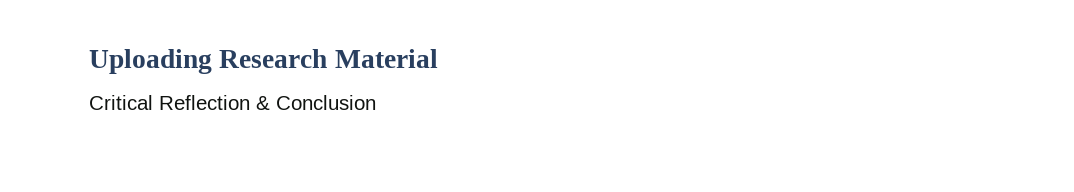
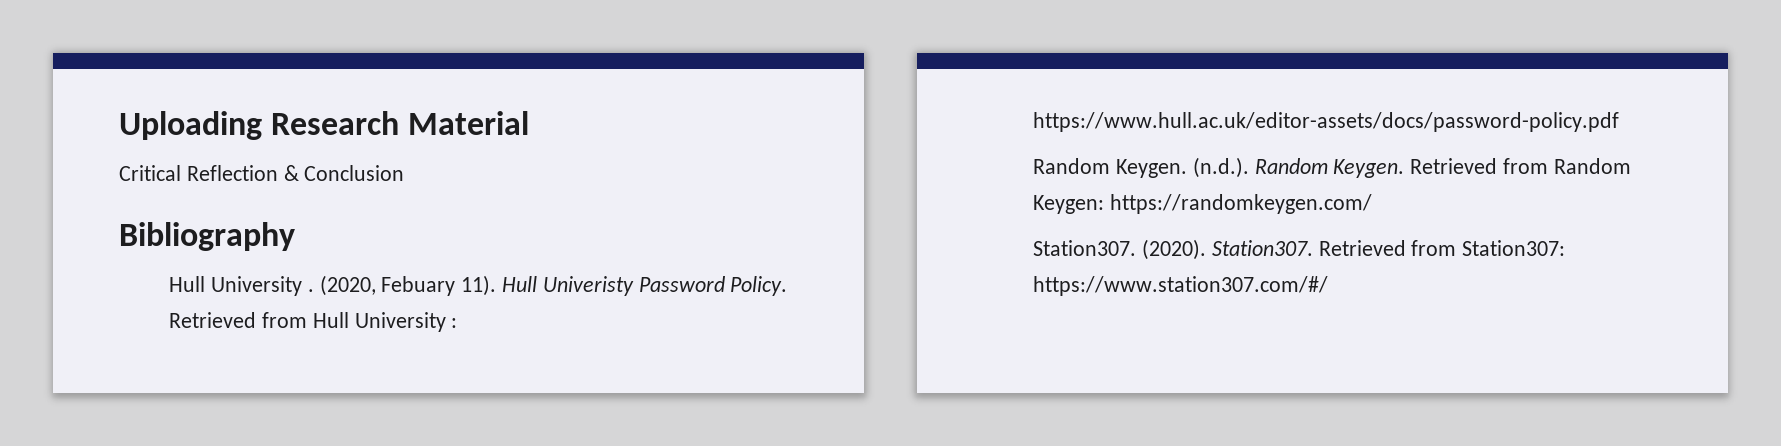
+ Bibliography
+ Hull University . (2020, Febuary 11). Hull Univeristy Password Policy. Retrieved from Hull University : https://www.hull.ac.uk/editor-assets/docs/password-policy.pdf
+ Random Keygen. (n.d.). Random Keygen. Retrieved from Random Keygen: https://randomkeygen.com/
+ Station307. (2020). Station307. Retrieved from Station307: https://www.station307.com/#/

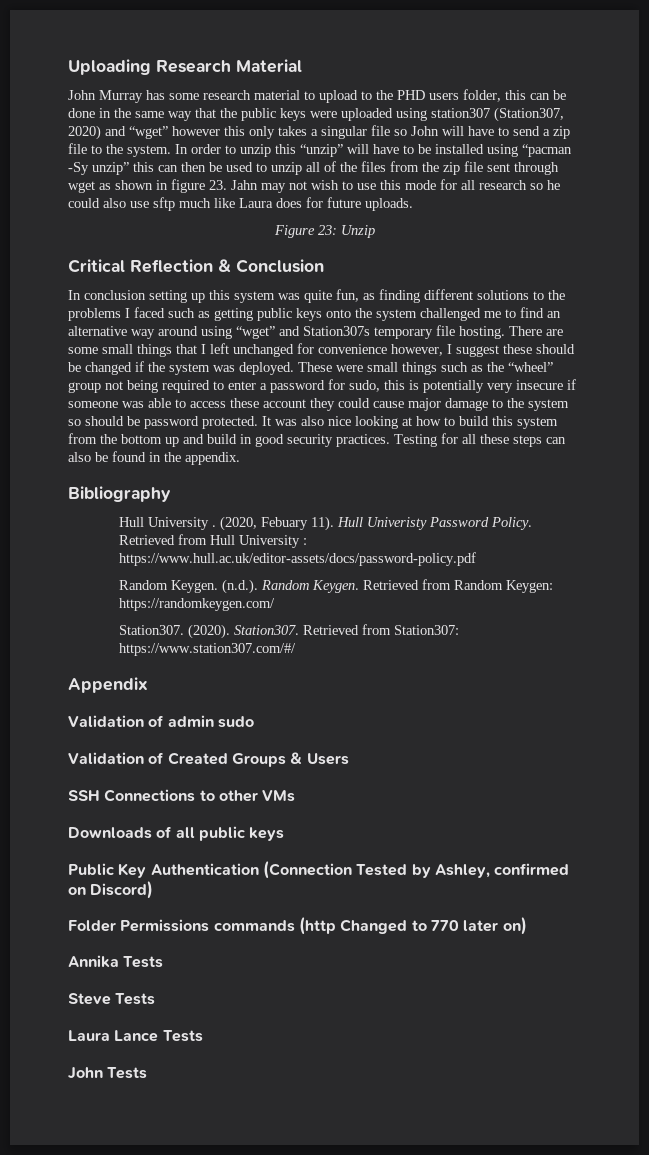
+ John Murray has some research material to upload to the PHD users folder, this can be done in the same way that the public keys were uploaded using station307 (Station307, 2020) and “wget” however this only takes a singular file so John will have to send a zip file to the system. In order to unzip this “unzip” will have to be installed using “pacman -Sy unzip” this can then be used to unzip all of the files from the zip file sent through wget as shown in figure 23. Jahn may not wish to use this mode for all research so he could also use sftp much like Laura does for future uploads.
+ Figure 23: Unzip
  Critical Reflection & Conclusion
+ In conclusion setting up this system was quite fun, as finding different solutions to the problems I faced such as getting public keys onto the system challenged me to find an alternative way around using “wget” and Station307s temporary file hosting. There are some small things that I left unchanged for convenience however, I suggest these should be changed if the system was deployed. These were small things such as the “wheel” group not being required to enter a password for sudo, this is potentially very insecure if someone was able to access these account they could cause major damage to the system so should be password protected. It was also nice looking at how to build this system from the bottom up and build in good security practices. Testing for all these steps can also be found in the appendix.
+ Appendix
+ Validation of admin sudo
+ Validation of Created Groups & Users
+ SSH Connections to other VMs
+ Downloads of all public keys
+ Public Key Authentication (Connection Tested by Ashley, confirmed on Discord)
+ Folder Permissions commands (http Changed to 770 later on)
+ Annika Tests
+ Steve Tests
+ Laura Lance Tests
+ John Tests

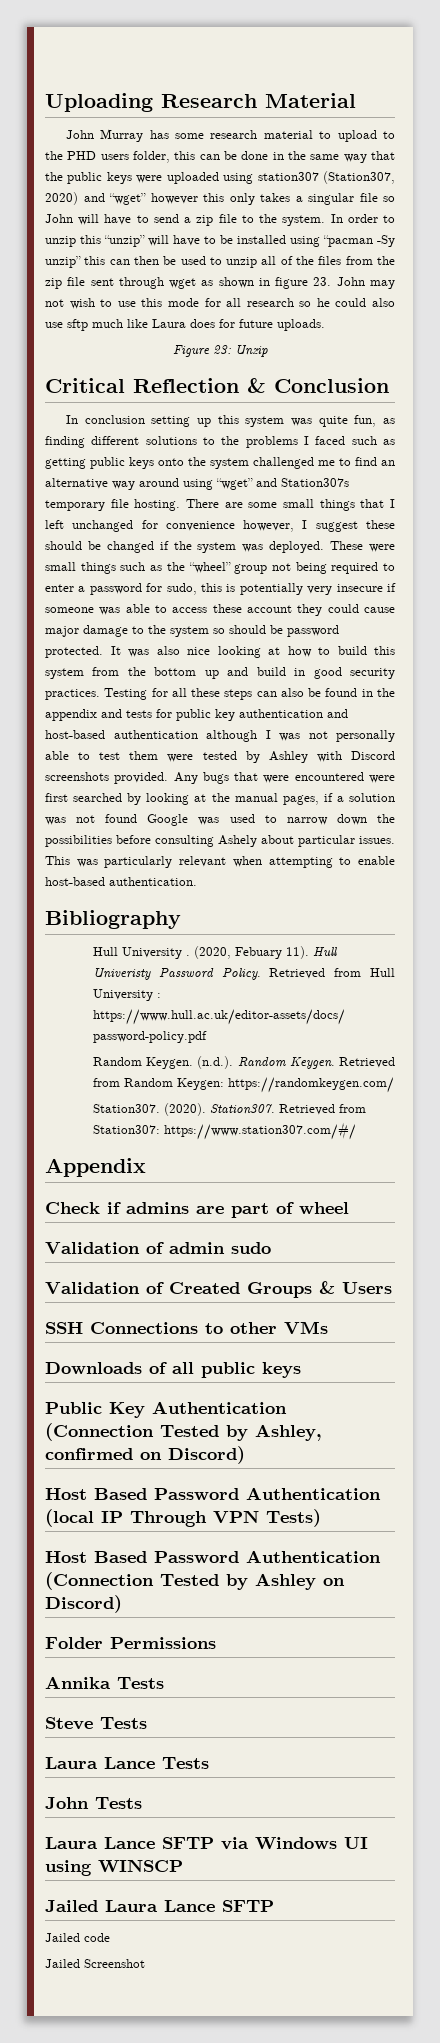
- In order to unzip this “unzip” will have to be installed using “pacman -Sy unzip” this can then be used to unzip all of the files from the zip file sent through wget as shown in figure 23. Jahn may not wish to use this mode for all research so he could also use sftp much like Laura does for future uploads.
+ In order to unzip this “unzip” will have to be installed using “pacman -Sy unzip” this can then be used to unzip all of the files from the zip file sent through wget as shown in figure 23. John may not wish to use this mode for all research so he could also use sftp much like Laura does for future uploads.
- Testing for all these steps can also be found in the appendix.
+ Testing for all these steps can also be found in the appendix and tests for public key authentication and host-based authentication although I was not personally able to test them were tested by Ashley with Discord screenshots provided. Any bugs that were encountered were first searched by looking at the manual pages, if a solution was not found Google was used to narrow down the possibilities before consulting Ashely about particular issues. This was particularly relevant when attempting to enable host-based authentication.
+ Check if admins are part of wheel
- Folder Permissions commands (http Changed to 770 later on)
+ Host Based Password Authentication (local IP Through VPN Tests)
+ Host Based Password Authentication (Connection Tested by Ashley on Discord)
+ Folder Permissions
+ Laura Lance SFTP via Windows UI using WINSCP
+ Jailed Laura Lance SFTP
+ Jailed code
+ Jailed Screenshot

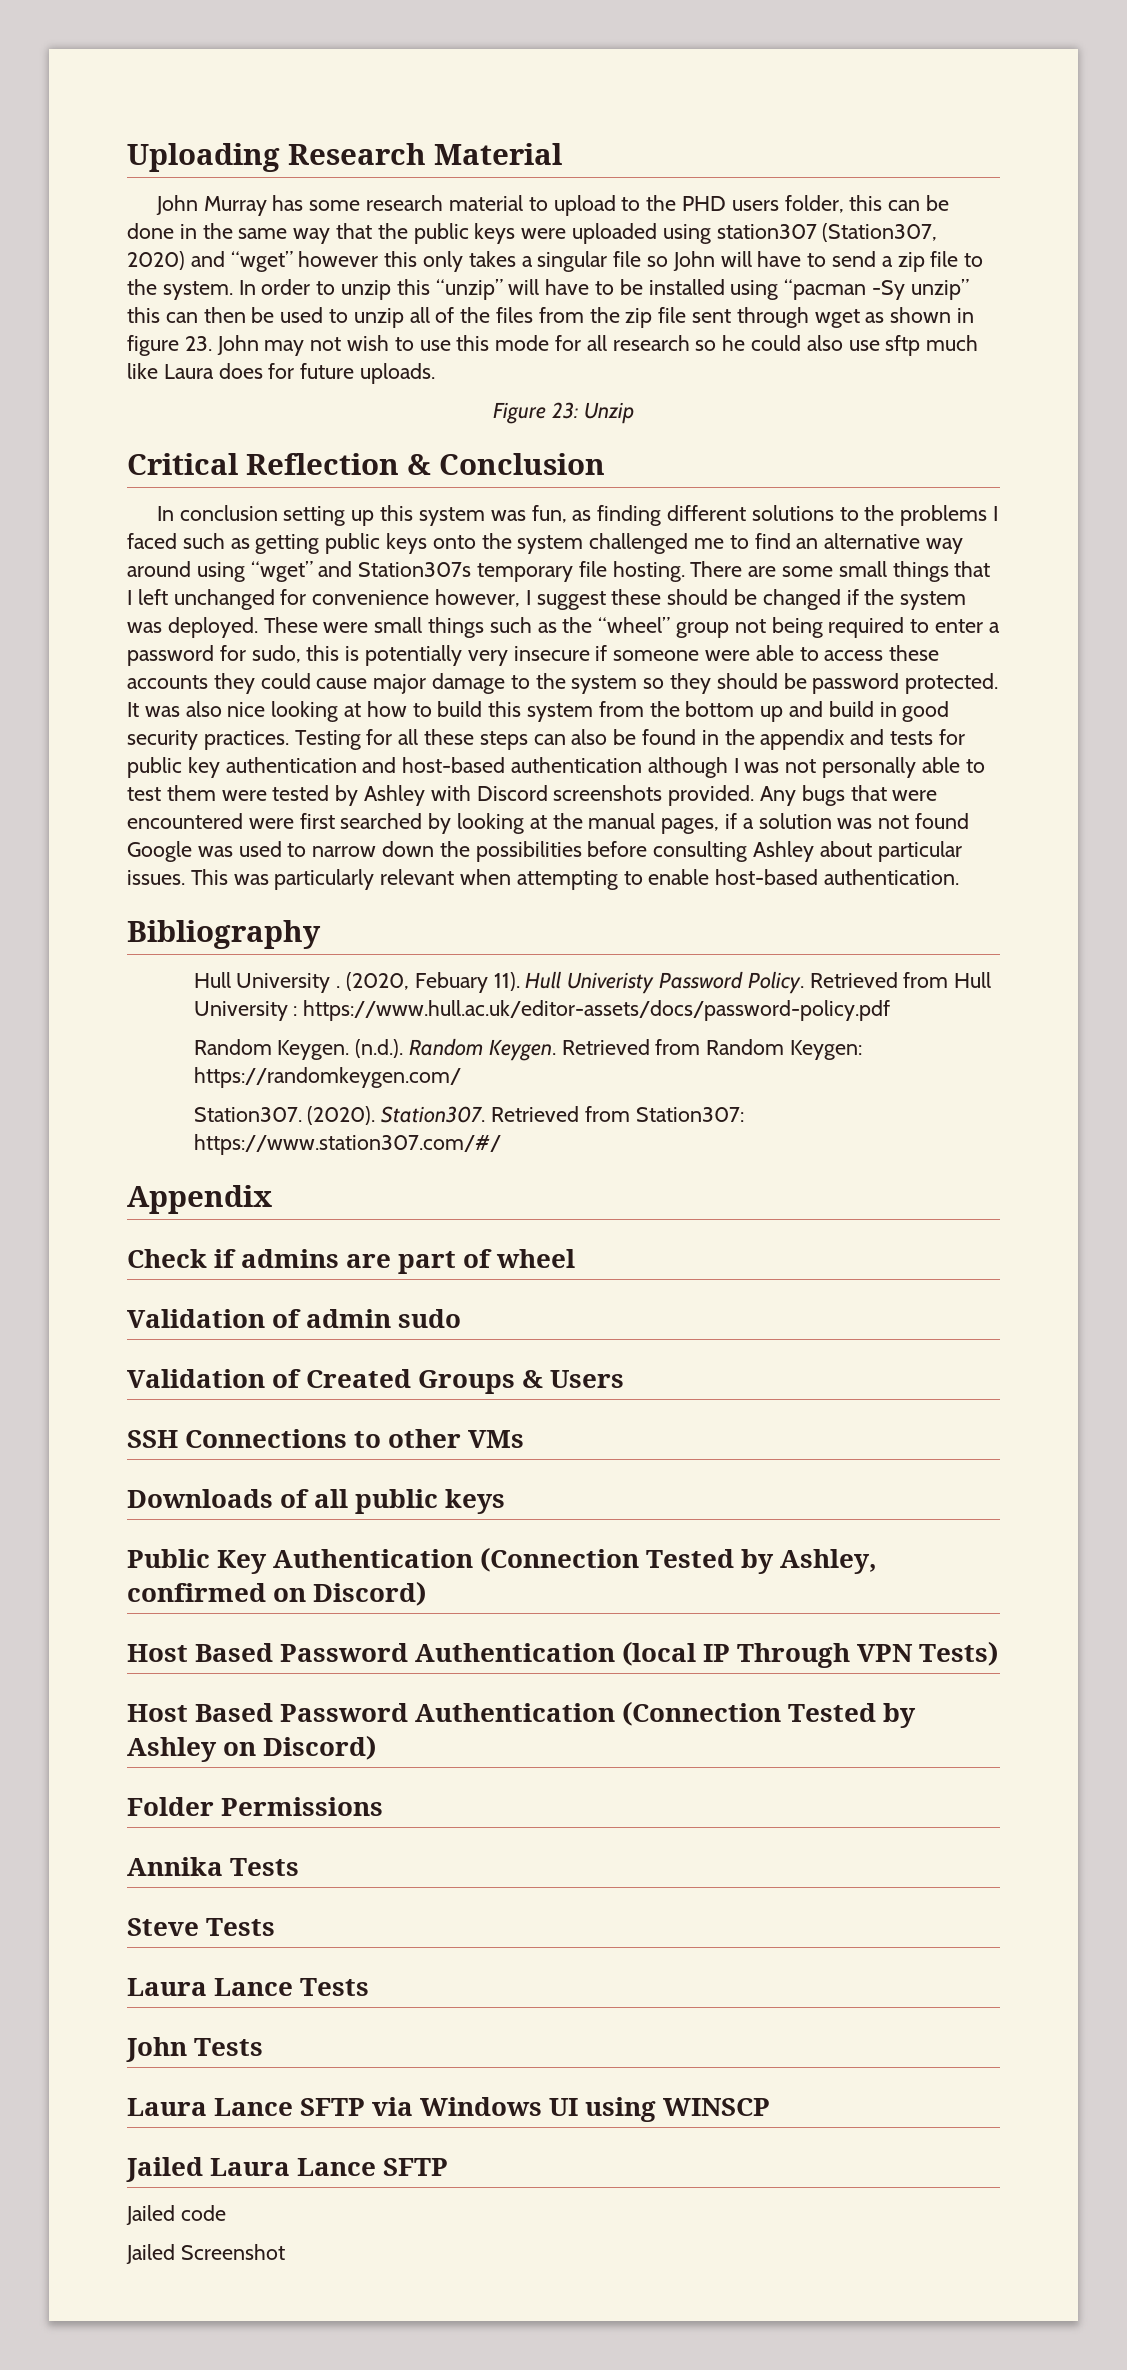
- In conclusion setting up this system was quite fun, as finding different solutions to the problems I faced such as getting public keys onto the system challenged me to find an alternative way around using “wget” and Station307s temporary file hosting.
+ In conclusion setting up this system was fun, as finding different solutions to the problems I faced such as getting public keys onto the system challenged me to find an alternative way around using “wget” and Station307s temporary file hosting.
- These were small things such as the “wheel” group not being required to enter a password for sudo, this is potentially very insecure if someone was able to access these account they could cause major damage to the system so should be password protected.
+ These were small things such as the “wheel” group not being required to enter a password for sudo, this is potentially very insecure if someone were able to access these accounts they could cause major damage to the system so they should be password protected.
- Any bugs that were encountered were first searched by looking at the manual pages, if a solution was not found Google was used to narrow down the possibilities before consulting Ashely about particular issues.
+ Any bugs that were encountered were first searched by looking at the manual pages, if a solution was not found Google was used to narrow down the possibilities before consulting Ashley about particular issues.

